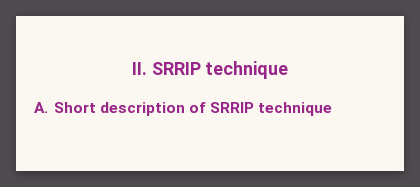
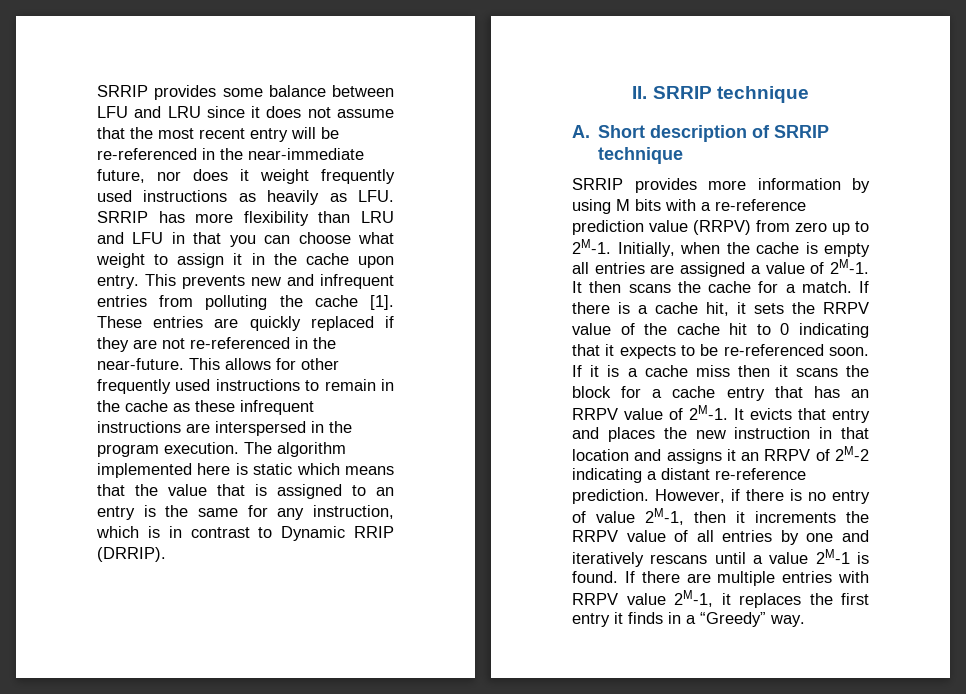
+ SRRIP provides some balance between LFU and LRU since it does not assume that the most recent entry will be re-referenced in the near-immediate future, nor does it weight frequently used instructions as heavily as LFU. SRRIP has more flexibility than LRU and LFU in that you can choose what weight to assign it in the cache upon entry. This prevents new and infrequent entries from polluting the cache [1]. These entries are quickly replaced if they are not re-referenced in the near-future. This allows for other frequently used instructions to remain in the cache as these infrequent instructions are interspersed in the program execution. The algorithm implemented here is static which means that the value that is assigned to an entry is the same for any instruction, which is in contrast to Dynamic RRIP (DRRIP).
+ SRRIP provides more information by using M bits with a re-reference prediction value (RRPV) from zero up to 2M-1. Initially, when the cache is empty all entries are assigned a value of 2M-1. It then scans the cache for a match. If there is a cache hit, it sets the RRPV value of the cache hit to 0 indicating that it expects to be re-referenced soon. If it is a cache miss then it scans the block for a cache entry that has an RRPV value of 2M-1. It evicts that entry and places the new instruction in that location and assigns it an RRPV of 2M-2 indicating a distant re-reference prediction. However, if there is no entry of value 2M-1, then it increments the RRPV value of all entries by one and iteratively rescans until a value 2M-1 is found. If there are multiple entries with RRPV value 2M-1, it replaces the first entry it finds in a “Greedy” way.

